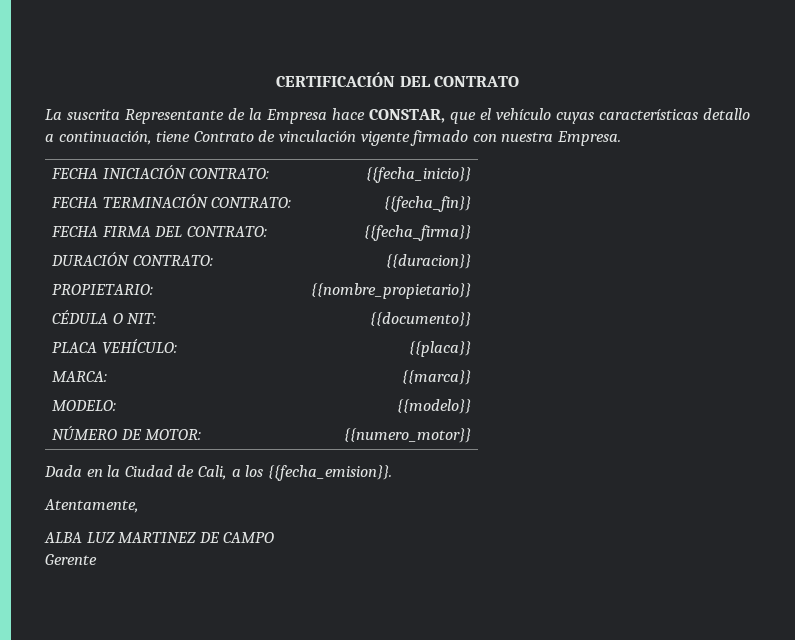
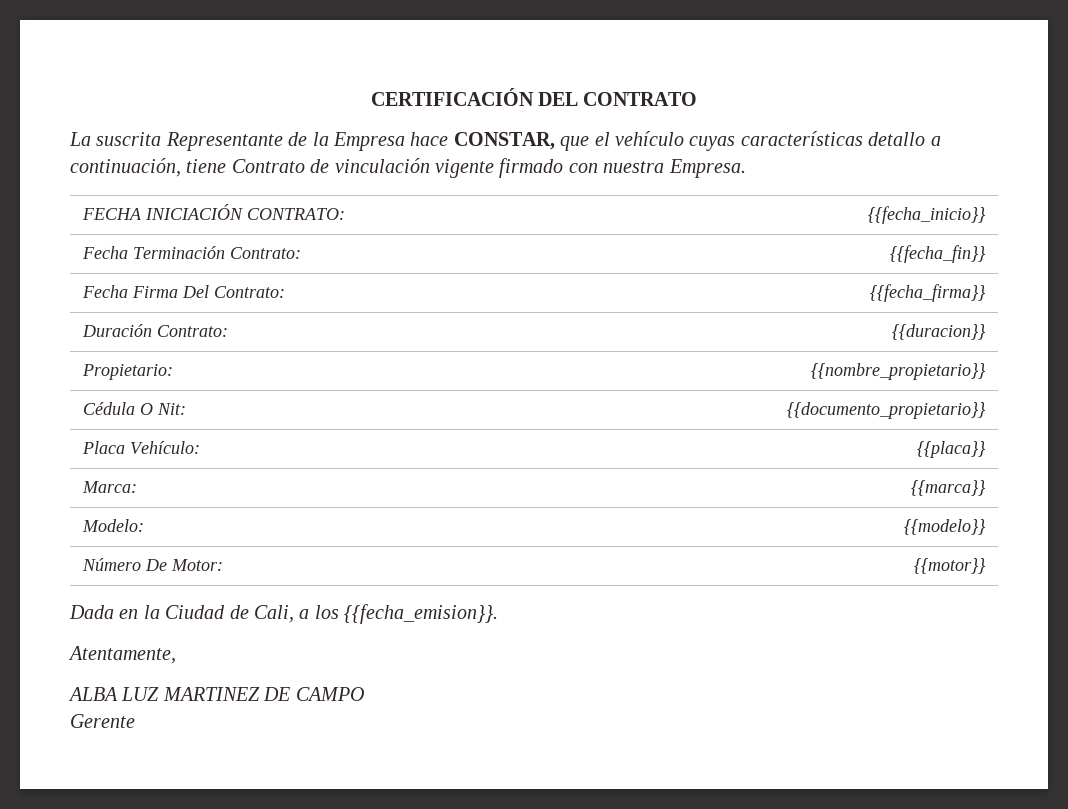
- FECHA TERMINACIÓN CONTRATO: | {{fecha_fin}}
- FECHA FIRMA DEL CONTRATO: | {{fecha_firma}}
+ Fecha Terminación Contrato: | {{fecha_fin}}
+ Fecha Firma Del Contrato: | {{fecha_firma}}
- DURACIÓN CONTRATO: | {{duracion}}
+ Duración Contrato: | {{duracion}}
- PROPIETARIO: | {{nombre_propietario}}
+ Propietario: | {{nombre_propietario}}
- CÉDULA O NIT: | {{documento}}
- PLACA VEHÍCULO: | {{placa}}
+ Cédula O Nit: | {{documento_propietario}}
+ Placa Vehículo: | {{placa}}
- MARCA: | {{marca}}
+ Marca: | {{marca}}
- MODELO: | {{modelo}}
+ Modelo: | {{modelo}}
- NÚMERO DE MOTOR: | {{numero_motor}}
+ Número De Motor: | {{motor}}

